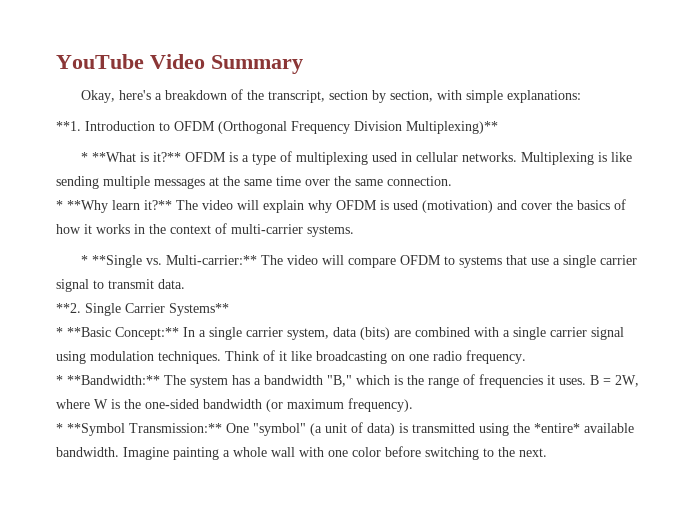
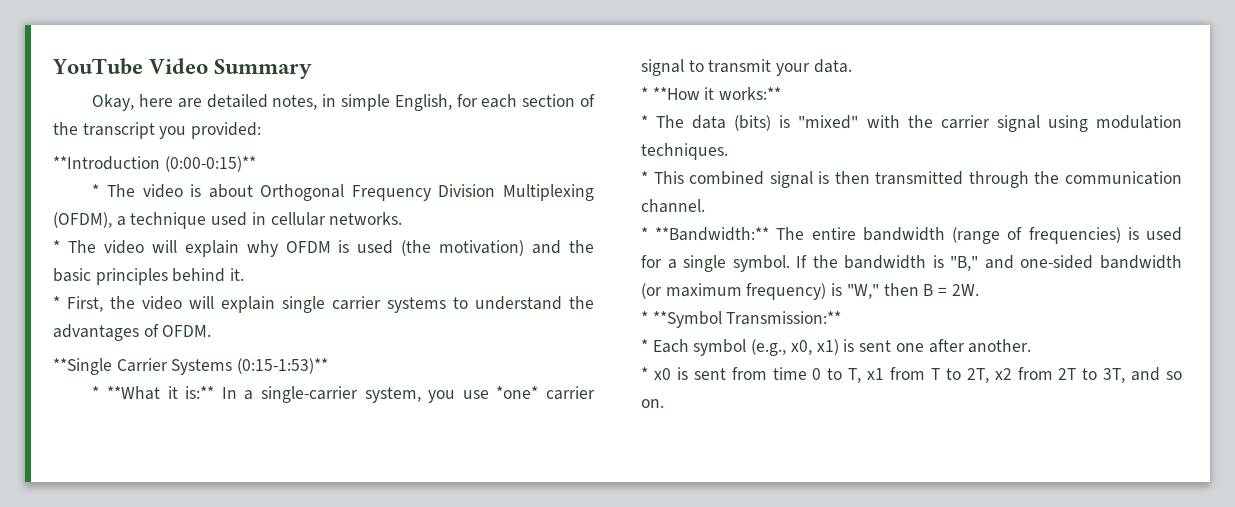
- Okay, here's a breakdown of the transcript, section by section, with simple explanations:
- **1. Introduction to OFDM (Orthogonal Frequency Division Multiplexing)**
- * **What is it?** OFDM is a type of multiplexing used in cellular networks. Multiplexing is like sending multiple messages at the same time over the same connection.
- * **Why learn it?** The video will explain why OFDM is used (motivation) and cover the basics of how it works in the context of multi-carrier systems.
- * **Single vs. Multi-carrier:** The video will compare OFDM to systems that use a single carrier signal to transmit data.
+ Okay, here are detailed notes, in simple English, for each section of the transcript you provided:
+ **Introduction (0:00-0:15)**
+ * The video is about Orthogonal Frequency Division Multiplexing (OFDM), a technique used in cellular networks.
+ * The video will explain why OFDM is used (the motivation) and the basic principles behind it.
+ * First, the video will explain single carrier systems to understand the advantages of OFDM.
+ **Single Carrier Systems (0:15-1:53)**
+ * **What it is:** In a single-carrier system, you use *one* carrier signal to transmit your data.
- **2. Single Carrier Systems**
- * **Basic Concept:** In a single carrier system, data (bits) are combined with a single carrier signal using modulation techniques. Think of it like broadcasting on one radio frequency.
- * **Bandwidth:** The system has a bandwidth "B," which is the range of frequencies it uses. B = 2W, where W is the one-sided bandwidth (or maximum frequency).
- * **Symbol Transmission:** One "symbol" (a unit of data) is transmitted using the *entire* available bandwidth. Imagine painting a whole wall with one color before switching to the next.
+ * **How it works:**
+ * The data (bits) is "mixed" with the carrier signal using modulation techniques.
+ * This combined signal is then transmitted through the communication channel.
+ * **Bandwidth:** The entire bandwidth (range of frequencies) is used for a single symbol. If the bandwidth is "B," and one-sided bandwidth (or maximum frequency) is "W," then B = 2W.
+ * **Symbol Transmission:**
+ * Each symbol (e.g., x0, x1) is sent one after another.
+ * x0 is sent from time 0 to T, x1 from T to 2T, x2 from 2T to 3T, and so on.

